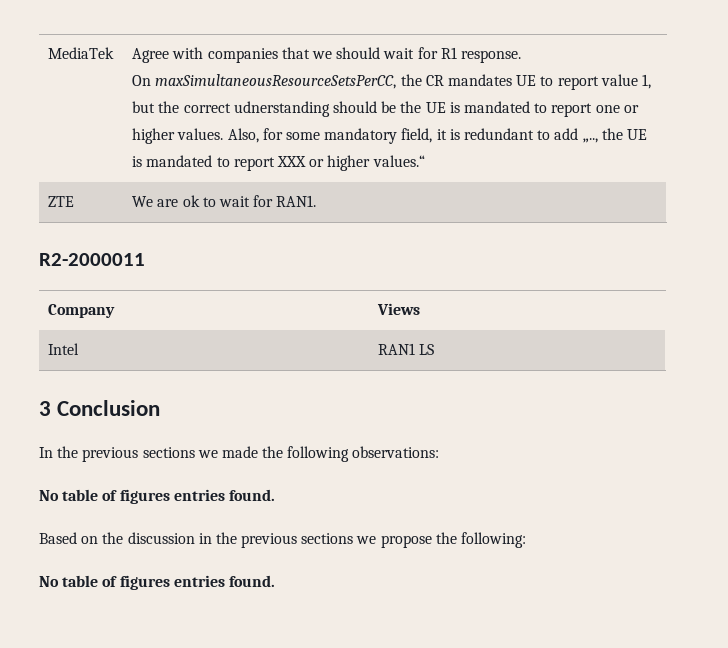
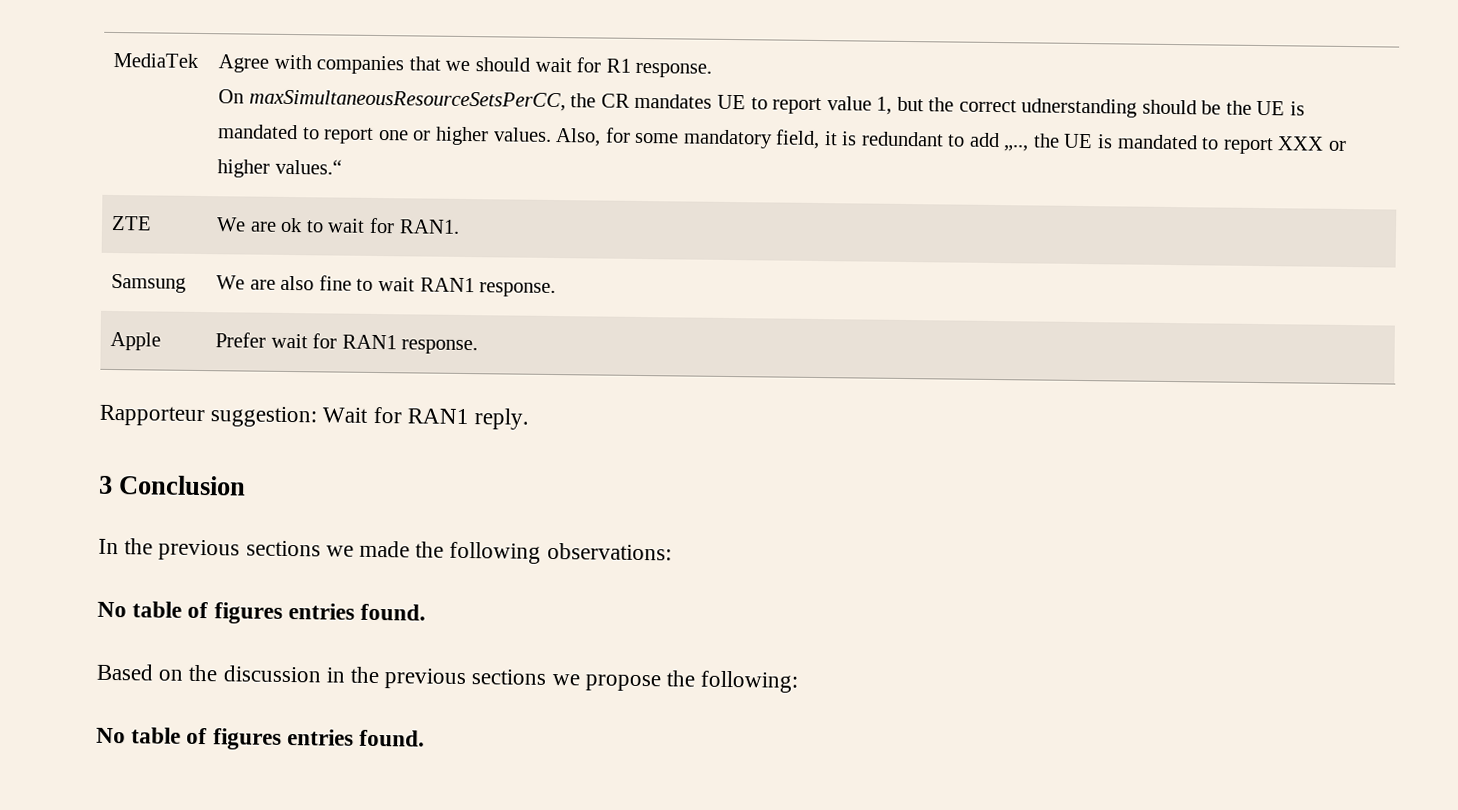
- R2-2000011
- Company | Views
- Intel | RAN1 LS
+ Samsung | We are also fine to wait RAN1 response.
+ Apple | Prefer wait for RAN1 response.
+ Rapporteur suggestion: Wait for RAN1 reply.

